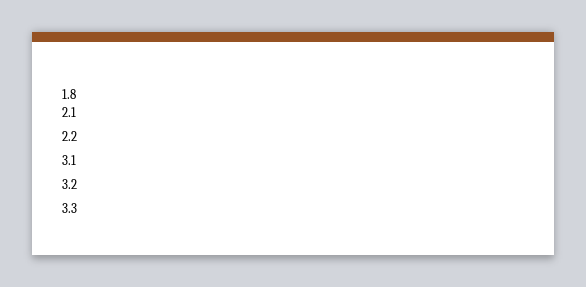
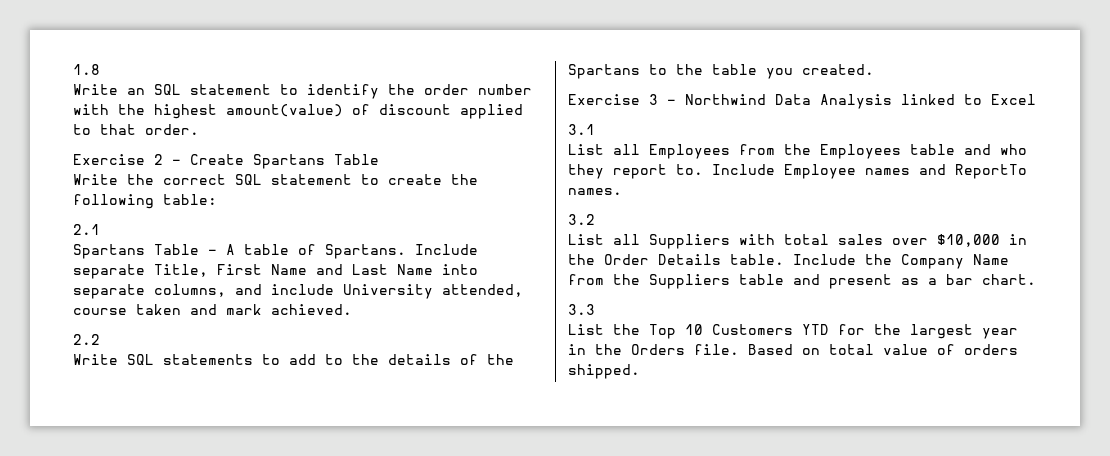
+ Write an SQL statement to identify the order number with the highest amount(value) of discount applied to that order.
+ Exercise 2 – Create Spartans Table
+ Write the correct SQL statement to create the following table:
  2.1
+ Spartans Table – A table of Spartans. Include separate Title, First Name and Last Name into separate columns, and include University attended, course taken and mark achieved.
  2.2
+ Write SQL statements to add to the details of the Spartans to the table you created.
+ Exercise 3 – Northwind Data Analysis linked to Excel
  3.1
+ List all Employees from the Employees table and who they report to. Include Employee names and ReportTo names.
  3.2
+ List all Suppliers with total sales over $10,000 in the Order Details table. Include the Company Name from the Suppliers table and present as a bar chart.
  3.3
+ List the Top 10 Customers YTD for the largest year in the Orders file. Based on total value of orders shipped.

